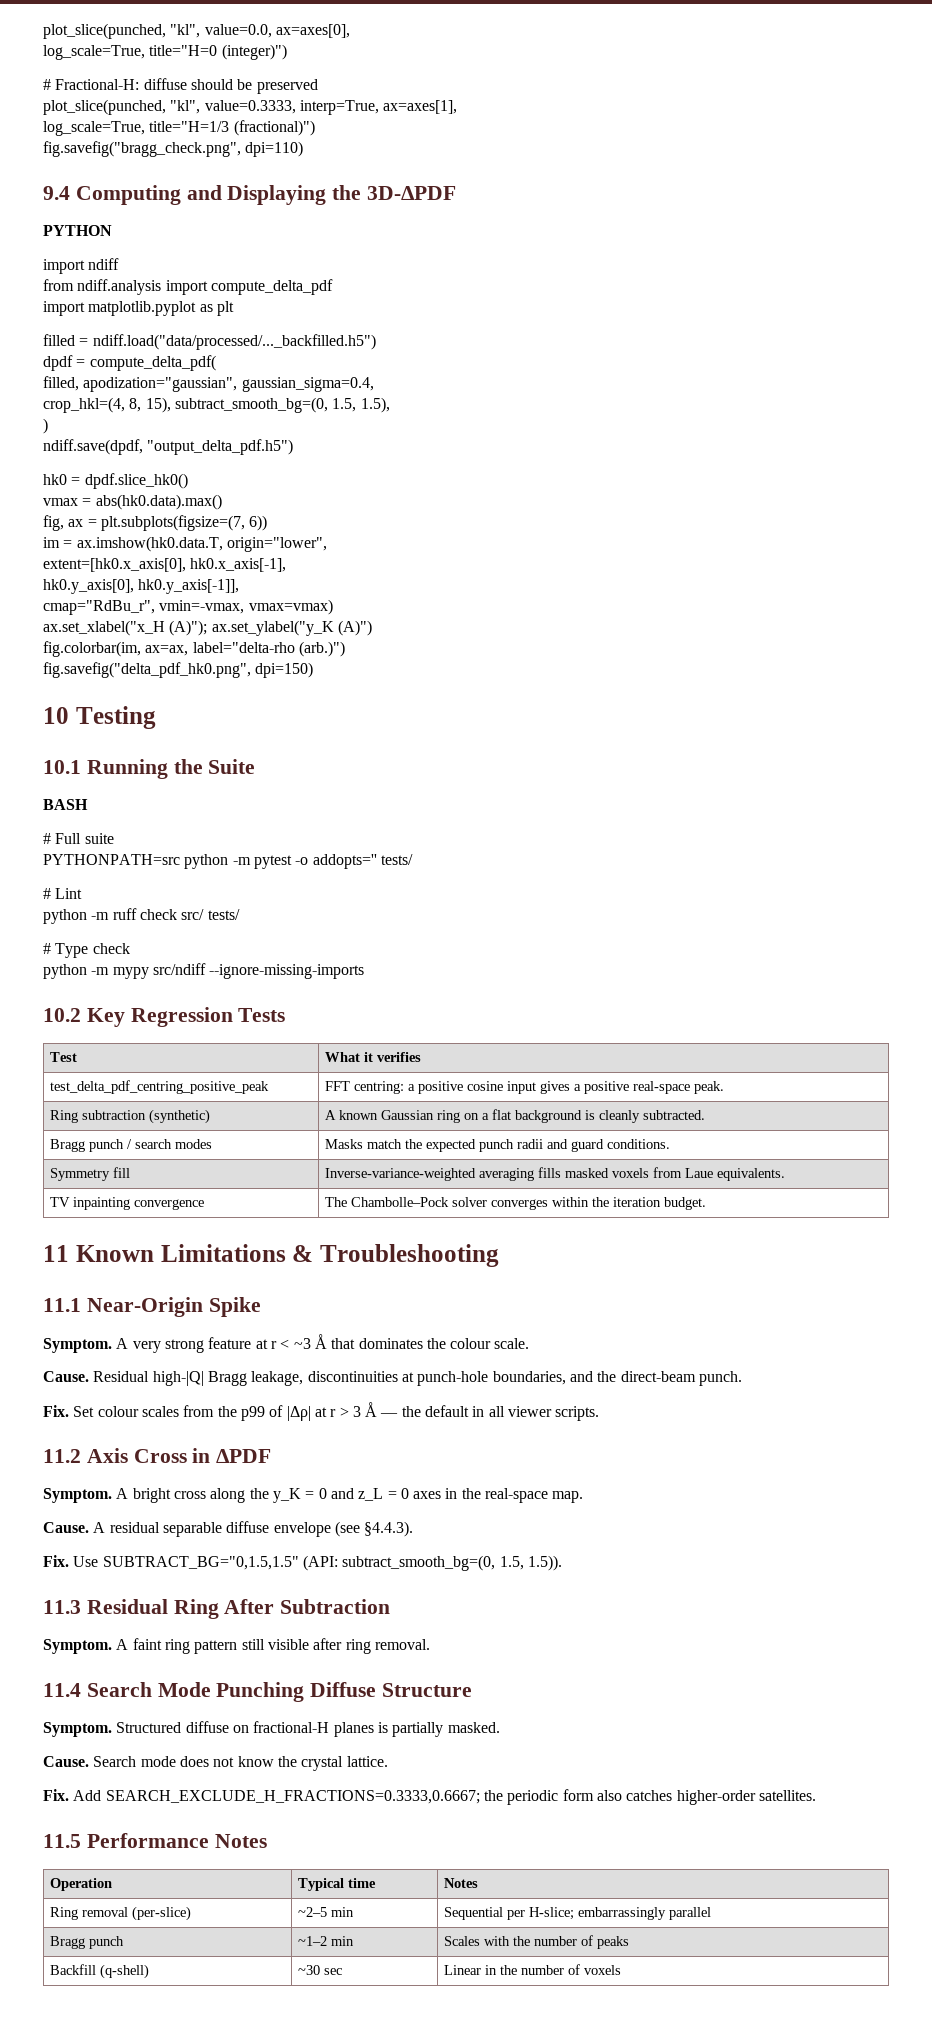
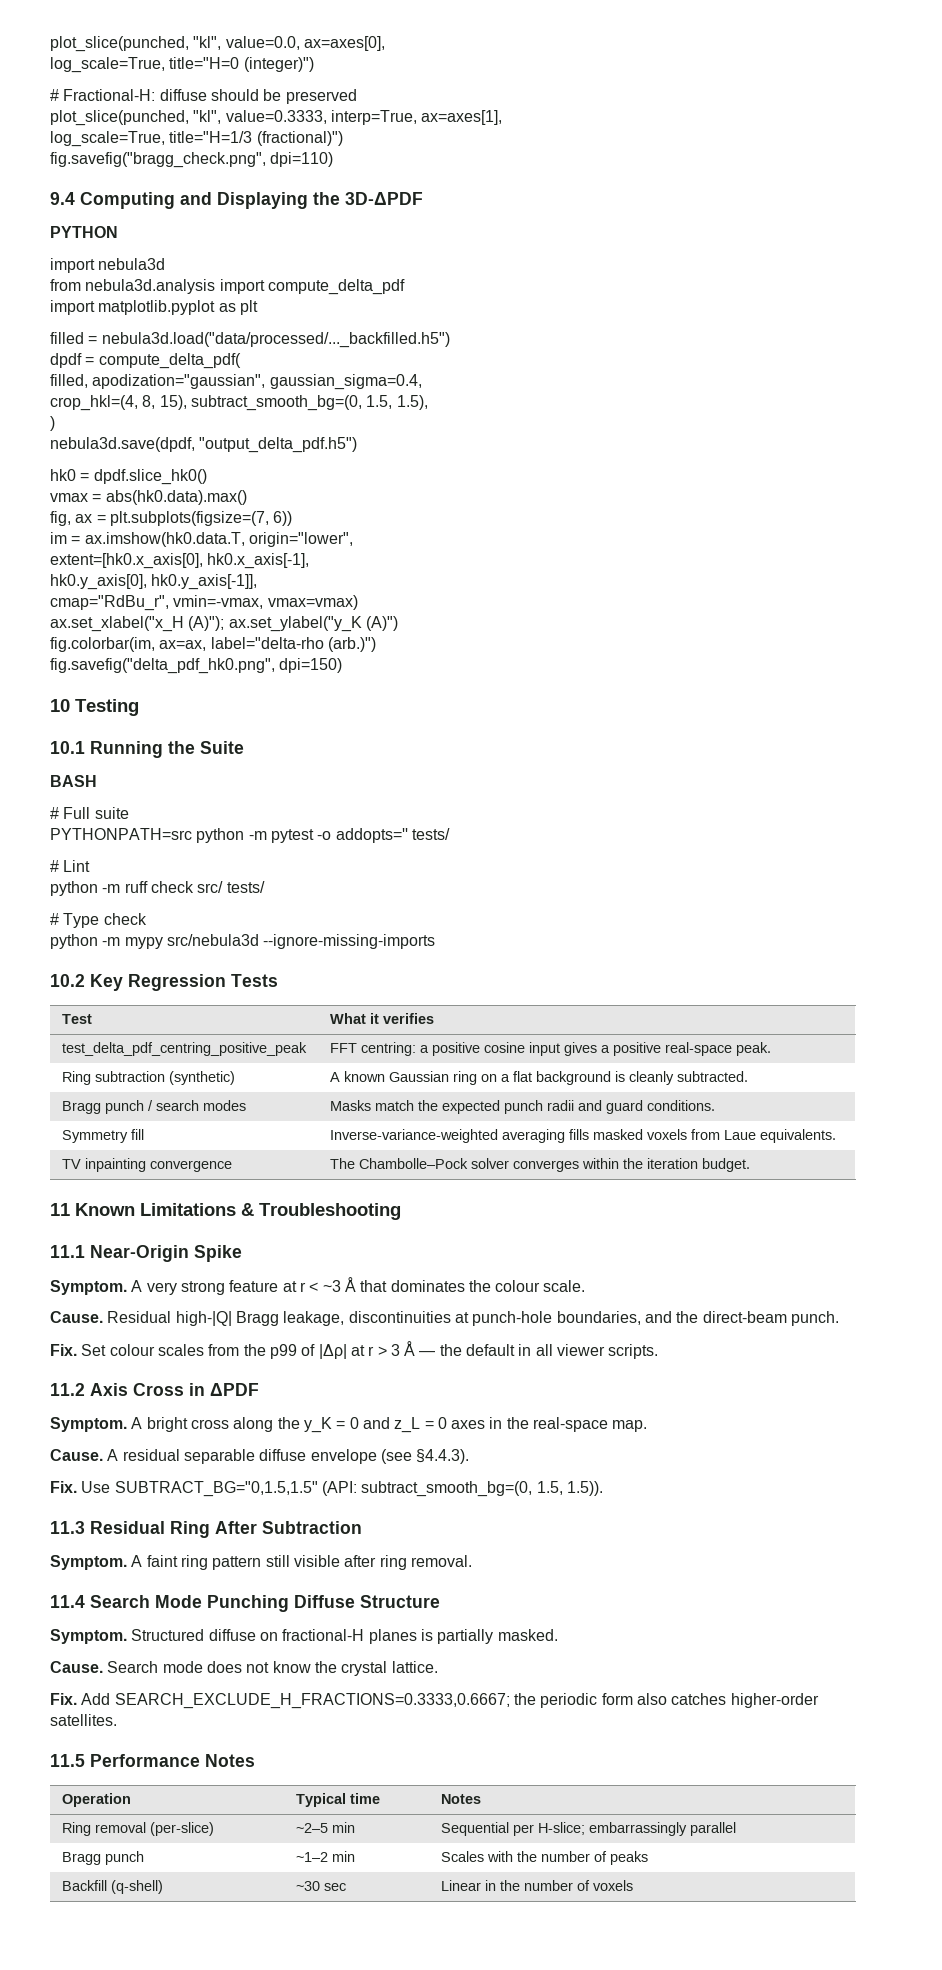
- import ndiff
- from ndiff.analysis import compute_delta_pdf
+ import nebula3d
+ from nebula3d.analysis import compute_delta_pdf
- filled = ndiff.load("data/processed/..._backfilled.h5")
+ filled = nebula3d.load("data/processed/..._backfilled.h5")
- ndiff.save(dpdf, "output_delta_pdf.h5")
+ nebula3d.save(dpdf, "output_delta_pdf.h5")
- python -m mypy src/ndiff --ignore-missing-imports
+ python -m mypy src/nebula3d --ignore-missing-imports

